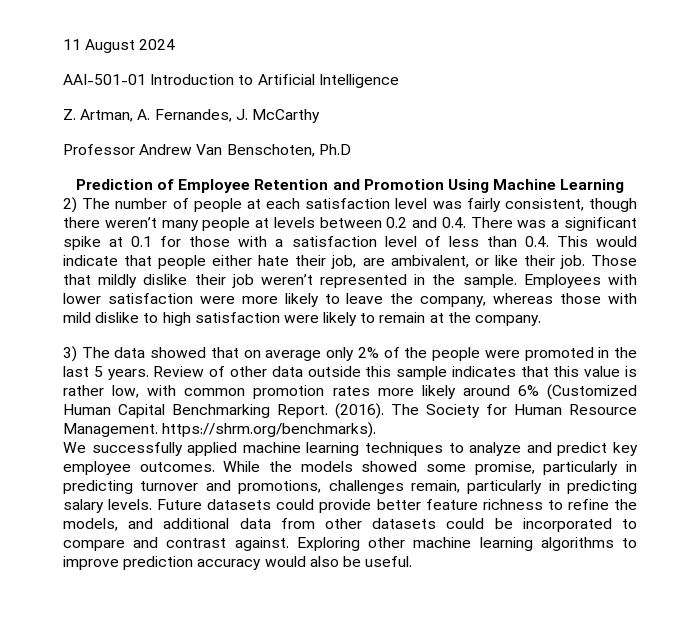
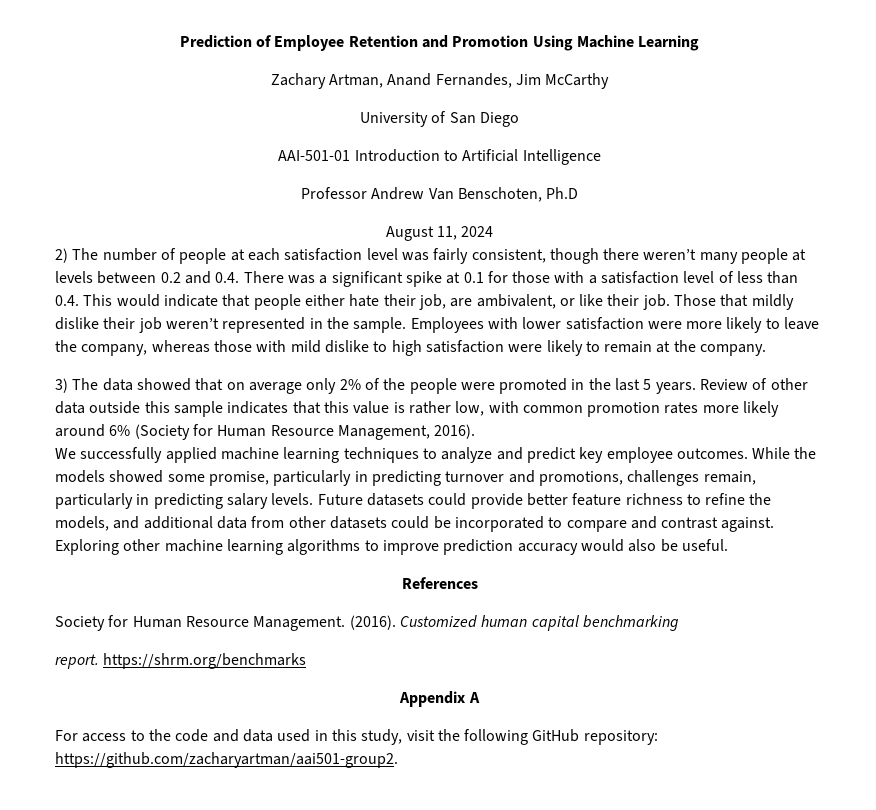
- 11 August 2024
- AAI-501-01 Introduction to Artificial Intelligence
- Z. Artman, A. Fernandes, J. McCarthy
- Professor Andrew Van Benschoten, Ph.D
+ Zachary Artman, Anand Fernandes, Jim McCarthy
+ University of San Diego
+ AAI-501-01 Introduction to Artificial Intelligence
+ Professor Andrew Van Benschoten, Ph.D
+ August 11, 2024
- Review of other data outside this sample indicates that this value is rather low, with common promotion rates more likely around 6% (Customized Human Capital Benchmarking Report. (2016). The Society for Human Resource Management. https://shrm.org/benchmarks).
+ Review of other data outside this sample indicates that this value is rather low, with common promotion rates more likely around 6% (Society for Human Resource Management, 2016).
+ References
+ Society for Human Resource Management. (2016). Customized human capital benchmarking
+ report. https://shrm.org/benchmarks
+ Appendix A
+ For access to the code and data used in this study, visit the following GitHub repository: https://github.com/zacharyartman/aai501-group2.

